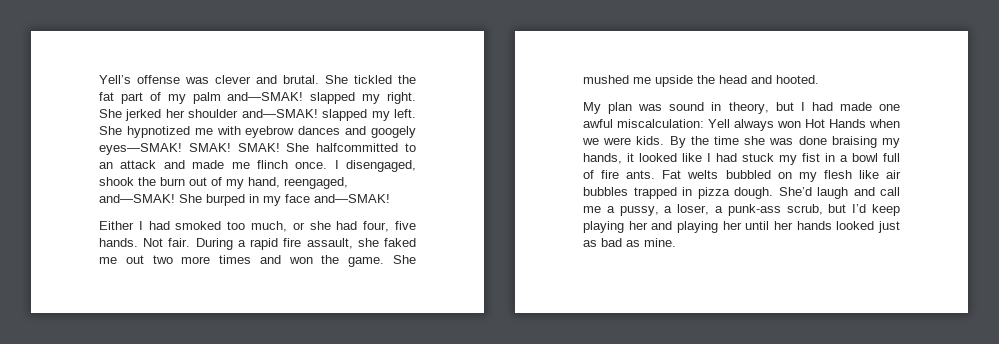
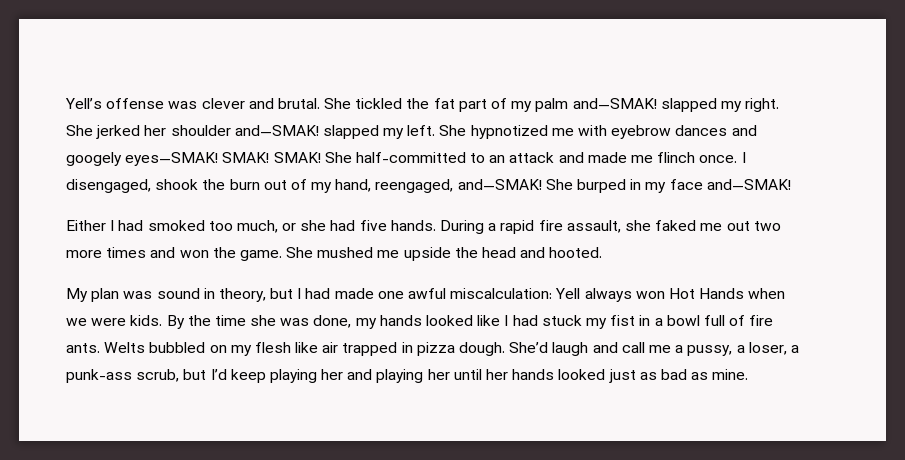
- She halfcommitted to an attack and made me flinch once.
+ She half-committed to an attack and made me flinch once.
- Either I had smoked too much, or she had four, five hands.
+ Either I had smoked too much, or she had five hands.
- Not fair.
- By the time she was done braising my hands, it looked like I had stuck my fist in a bowl full of fire ants.
+ By the time she was done, my hands looked like I had stuck my fist in a bowl full of fire ants.
- Fat welts bubbled on my flesh like air bubbles trapped in pizza dough.
+ Welts bubbled on my flesh like air trapped in pizza dough.

